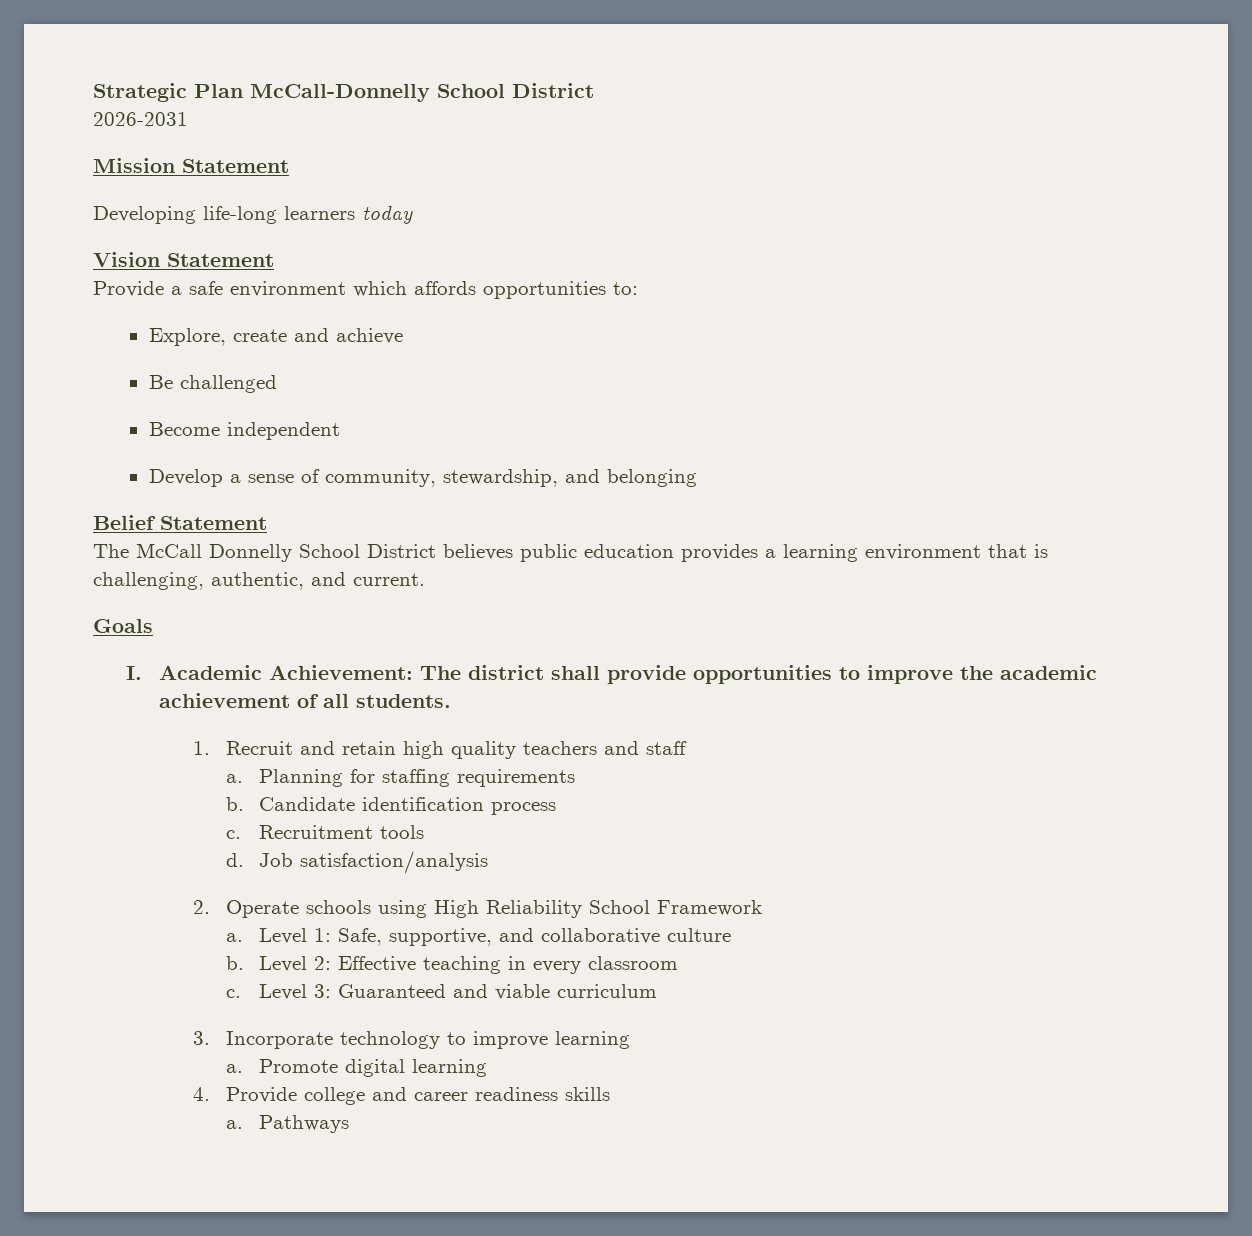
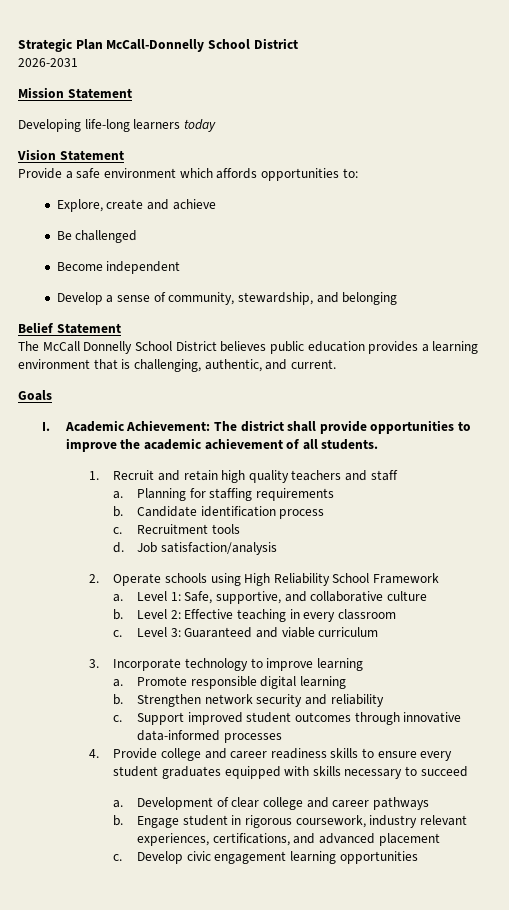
- Promote digital learning
+ Promote responsible digital learning
+ b. Strengthen network security and reliability
+ c. Support improved student outcomes through innovative data-informed processes
- 4. Provide college and career readiness skills
- a. Pathways
+ 4. Provide college and career readiness skills to ensure every student graduates equipped with skills necessary to succeed
+ a. Development of clear college and career pathways
+ b. Engage student in rigorous coursework, industry relevant experiences, certifications, and advanced placement
+ c. Develop civic engagement learning opportunities

